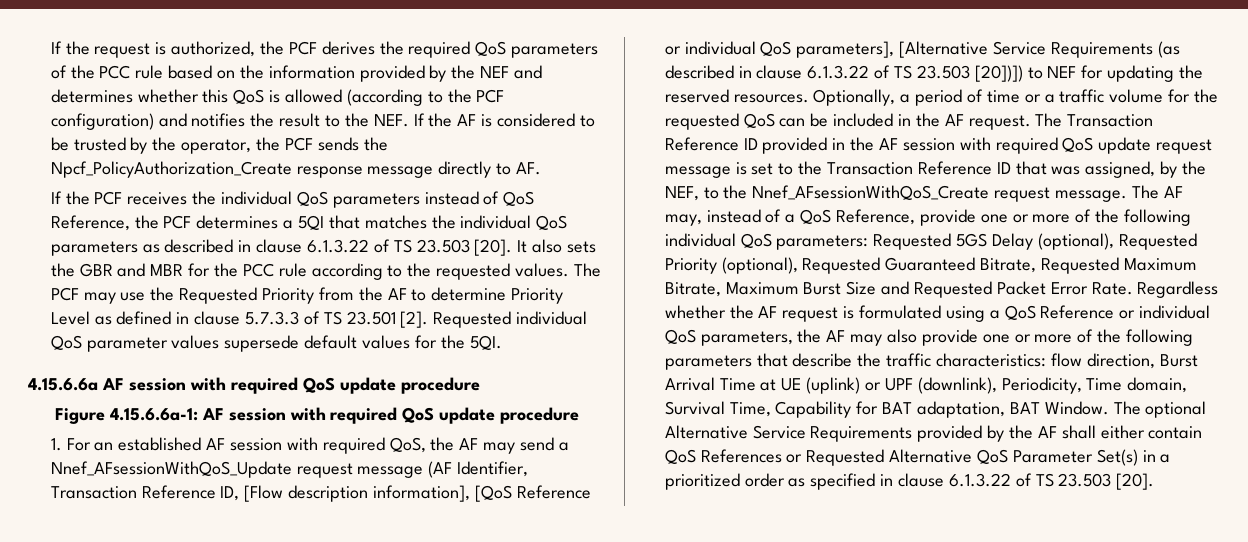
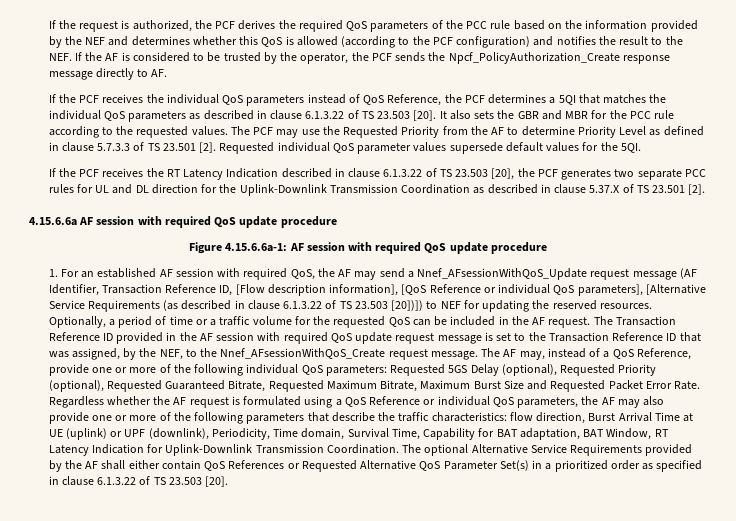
+ If the PCF receives the RT Latency Indication described in clause 6.1.3.22 of TS 23.503 [20], the PCF generates two separate PCC rules for UL and DL direction for the Uplink-Downlink Transmission Coordination as described in clause 5.37.X of TS 23.501 [2].
- Regardless whether the AF request is formulated using a QoS Reference or individual QoS parameters, the AF may also provide one or more of the following parameters that describe the traffic characteristics: flow direction, Burst Arrival Time at UE (uplink) or UPF (downlink), Periodicity, Time domain, Survival Time, Capability for BAT adaptation, BAT Window.
+ Regardless whether the AF request is formulated using a QoS Reference or individual QoS parameters, the AF may also provide one or more of the following parameters that describe the traffic characteristics: flow direction, Burst Arrival Time at UE (uplink) or UPF (downlink), Periodicity, Time domain, Survival Time, Capability for BAT adaptation, BAT Window, RT Latency Indication for Uplink-Downlink Transmission Coordination.

